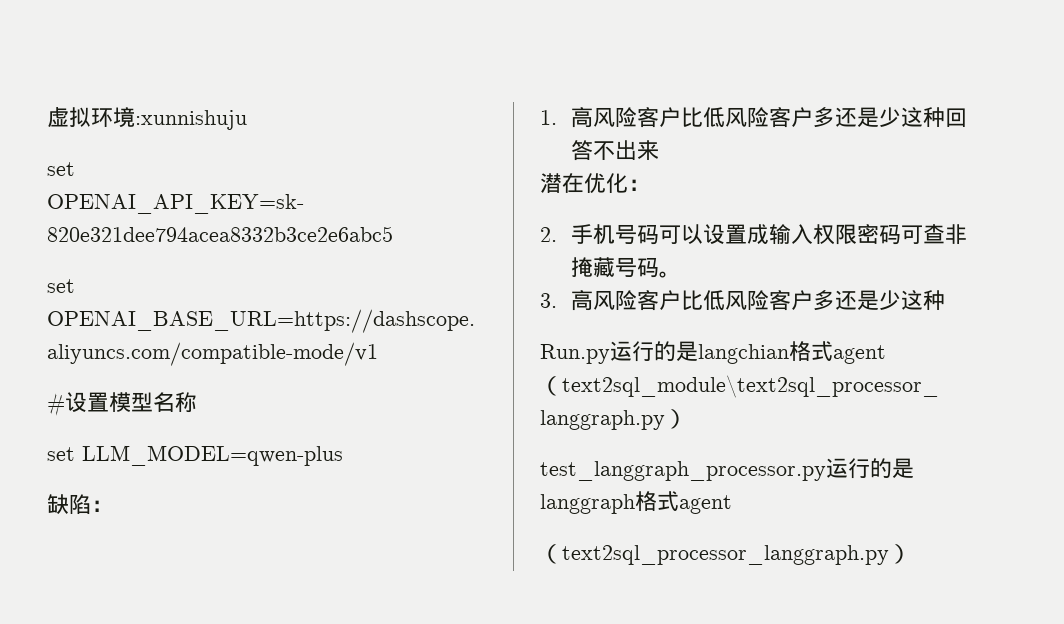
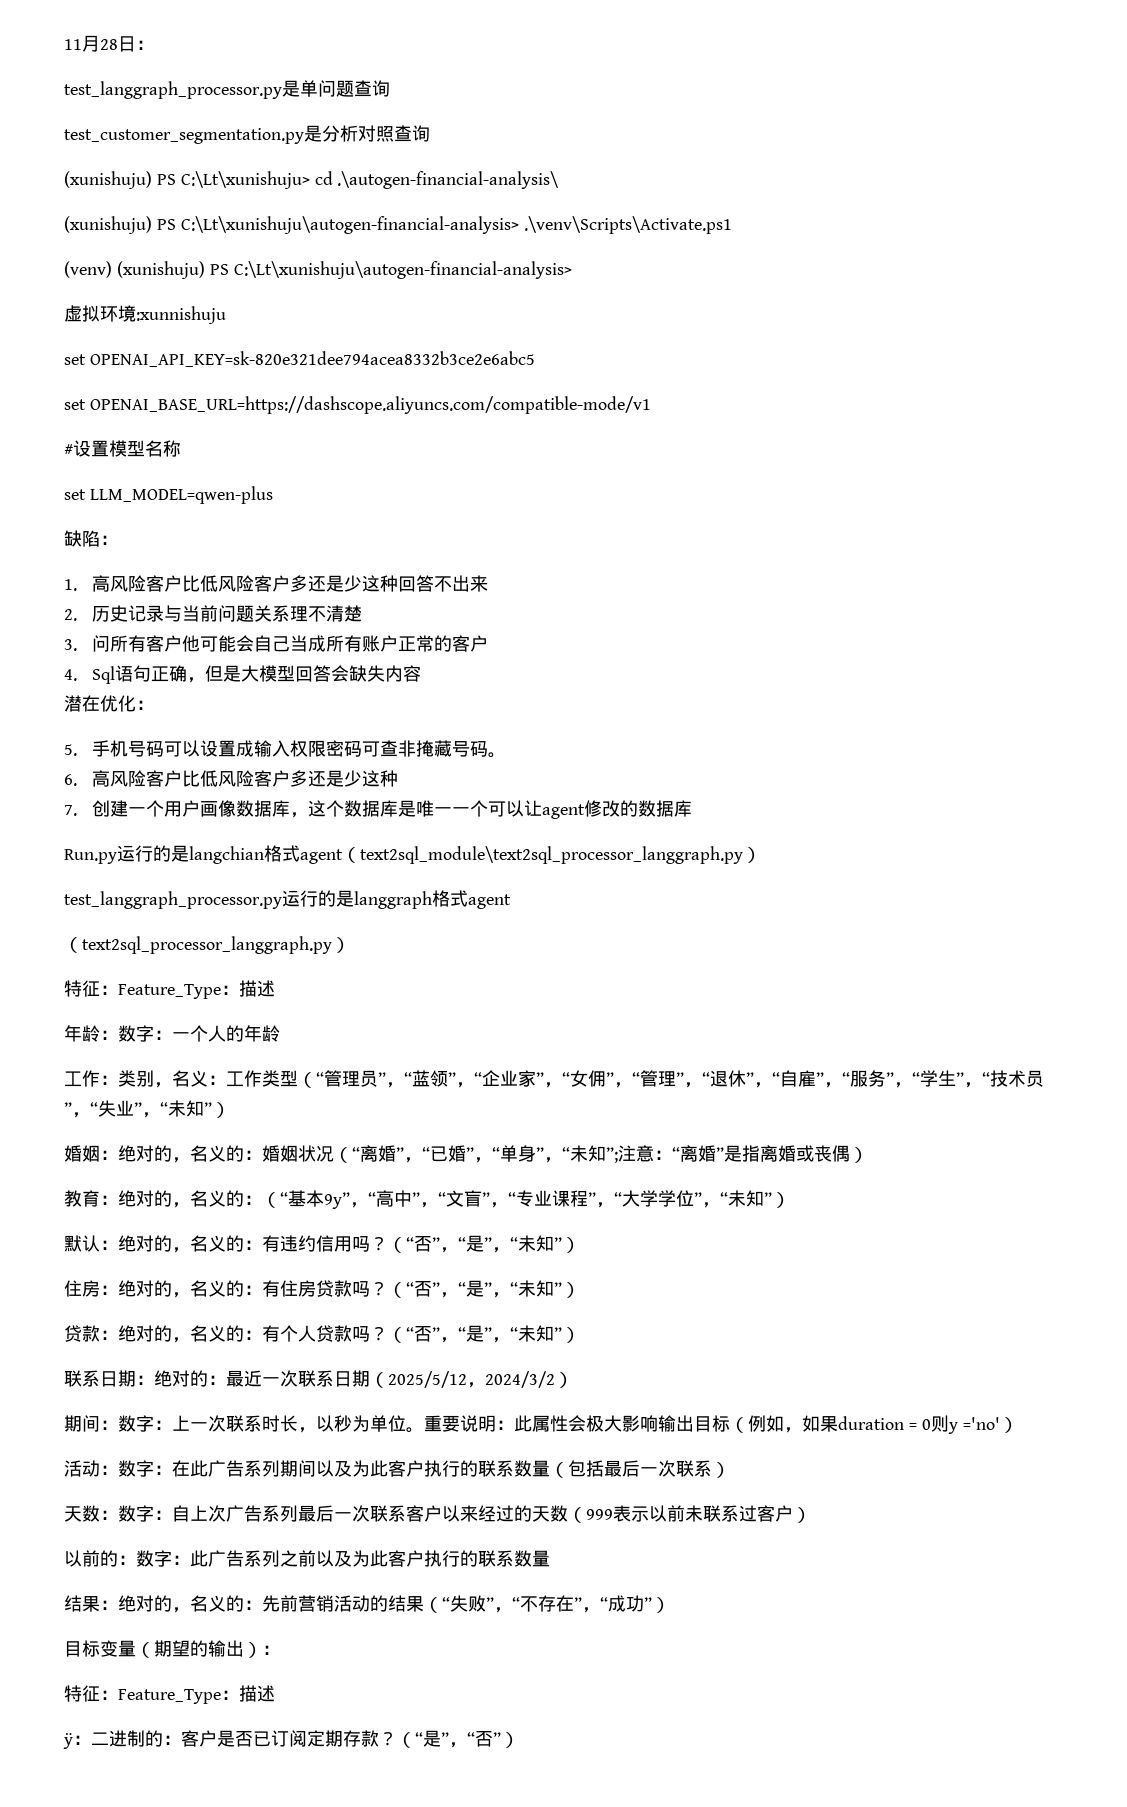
+ 11月28日：
+ test_langgraph_processor.py是单问题查询
+ test_customer_segmentation.py是分析对照查询
+ (xunishuju) PS C:\Lt\xunishuju> cd .\autogen-financial-analysis\
+ (xunishuju) PS C:\Lt\xunishuju\autogen-financial-analysis> .\venv\Scripts\Activate.ps1
+ (venv) (xunishuju) PS C:\Lt\xunishuju\autogen-financial-analysis>
+ 2.历史记录与当前问题关系理不清楚
+ 3.问所有客户他可能会自己当成所有账户正常的客户
+ 4. Sql语句正确，但是大模型回答会缺失内容
- 2.手机号码可以设置成输入权限密码可查非掩藏号码。
+ 5.手机号码可以设置成输入权限密码可查非掩藏号码。
- 3.高风险客户比低风险客户多还是少这种
+ 6.高风险客户比低风险客户多还是少这种
+ 7.创建一个用户画像数据库，这个数据库是唯一一个可以让agent修改的数据库
  （text2sql_processor_langgraph.py）
+ 特征：Feature_Type：描述
+ 年龄：数字：一个人的年龄
+ 工作：类别，名义：工作类型（“管理员”，“蓝领”，“企业家”，“女佣”，“管理”，“退休”，“自雇”，“服务”，“学生”，“技术员”，“失业”，“未知”）
+ 婚姻：绝对的，名义的：婚姻状况（“离婚”，“已婚”，“单身”，“未知”;注意：“离婚”是指离婚或丧偶）
+ 教育：绝对的，名义的：（“基本9y”，“高中”，“文盲”，“专业课程”，“大学学位”，“未知”）
+ 默认：绝对的，名义的：有违约信用吗？（“否”，“是”，“未知”）
+ 住房：绝对的，名义的：有住房贷款吗？（“否”，“是”，“未知”）
+ 贷款：绝对的，名义的：有个人贷款吗？（“否”，“是”，“未知”）
+ 联系日期：绝对的：最近一次联系日期（2025/5/12，2024/3/2）
+ 期间：数字：上一次联系时长，以秒为单位。重要说明：此属性会极大影响输出目标（例如，如果duration = 0则y ='no'）
+ 活动：数字：在此广告系列期间以及为此客户执行的联系数量（包括最后一次联系）
+ 天数：数字：自上次广告系列最后一次联系客户以来经过的天数（999表示以前未联系过客户）
+ 以前的：数字：此广告系列之前以及为此客户执行的联系数量
+ 结果：绝对的，名义的：先前营销活动的结果（“失败”，“不存在”，“成功”）
+ 目标变量（期望的输出）：
+ 特征：Feature_Type：描述
+ ÿ：二进制的：客户是否已订阅定期存款？（“是”，“否”）

